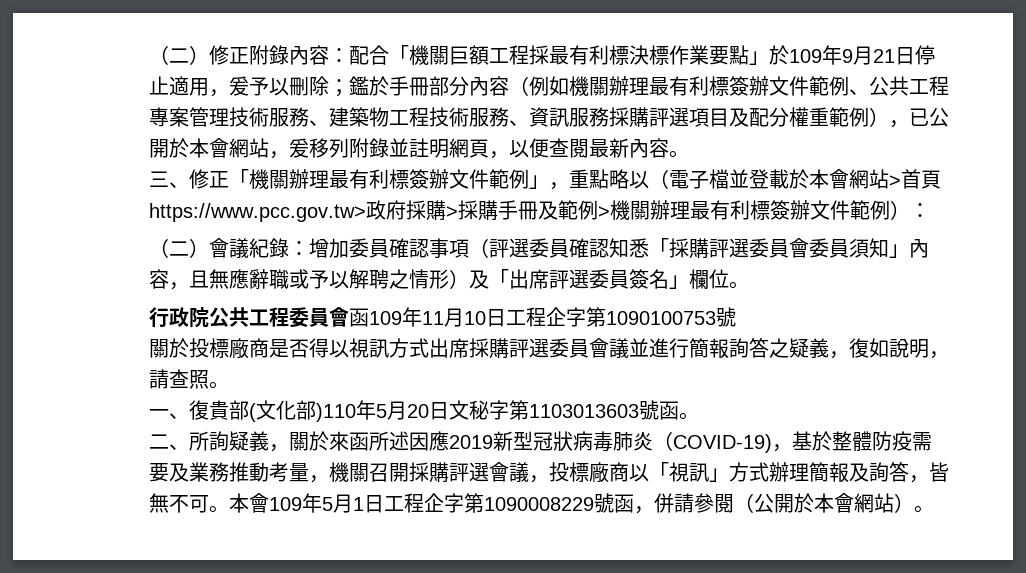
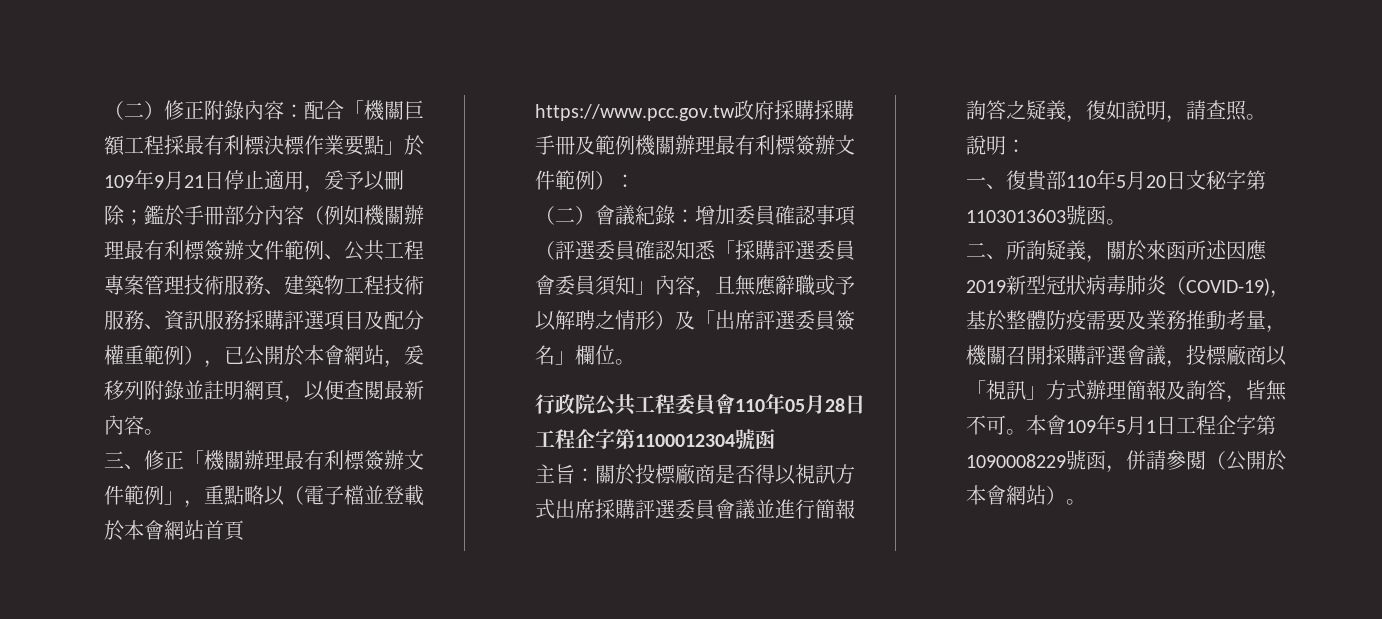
- 三、修正「機關辦理最有利標簽辦文件範例」，重點略以（電子檔並登載於本會網站>首頁https://www.pcc.gov.tw>政府採購>採購手冊及範例>機關辦理最有利標簽辦文件範例）：
+ 三、修正「機關辦理最有利標簽辦文件範例」，重點略以（電子檔並登載於本會網站首頁https://www.pcc.gov.tw政府採購採購手冊及範例機關辦理最有利標簽辦文件範例）：
- 行政院公共工程委員會函109年11月10日工程企字第1090100753號
- 關於投標廠商是否得以視訊方式出席採購評選委員會議並進行簡報詢答之疑義，復如說明，請查照。
+ 行政院公共工程委員會110年05月28日工程企字第1100012304號函
+ 主旨：關於投標廠商是否得以視訊方式出席採購評選委員會議並進行簡報詢答之疑義，復如說明，請查照。
+ 說明：
- 一、復貴部(文化部)110年5月20日文秘字第1103013603號函。
+ 一、復貴部110年5月20日文秘字第1103013603號函。

